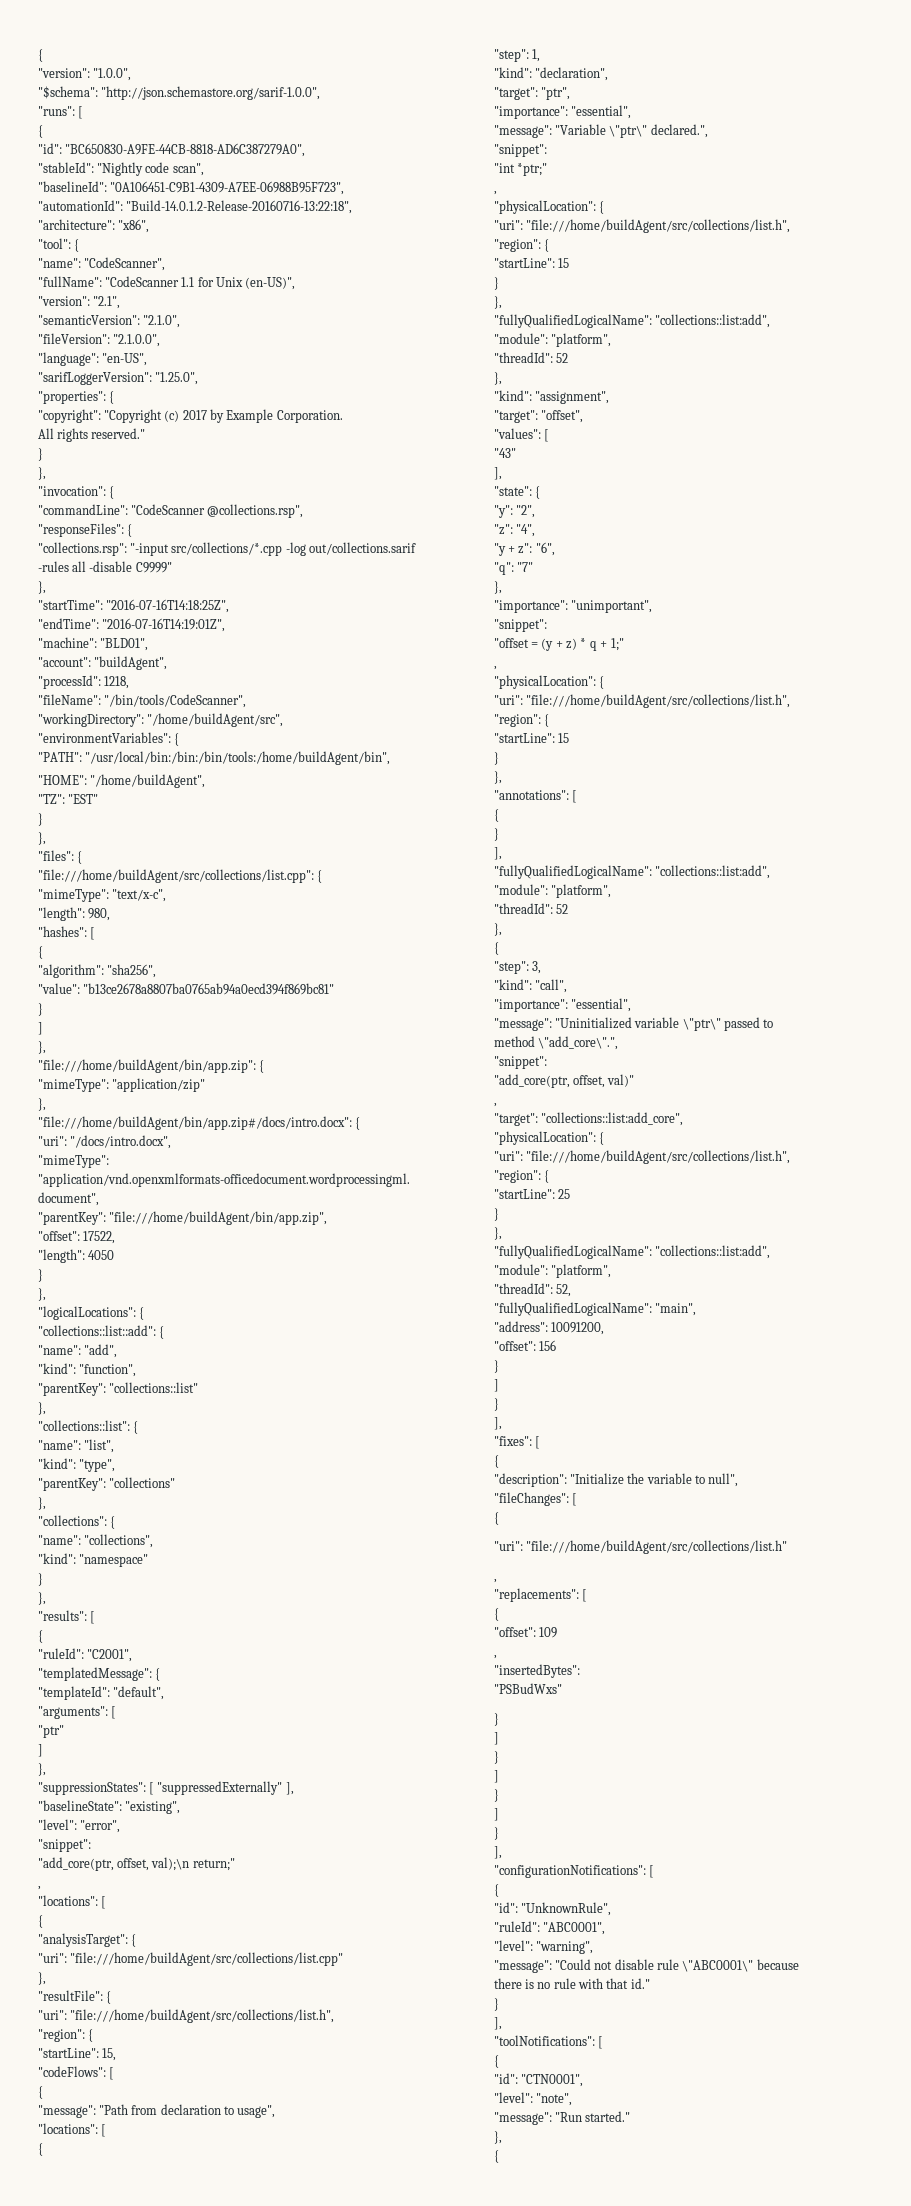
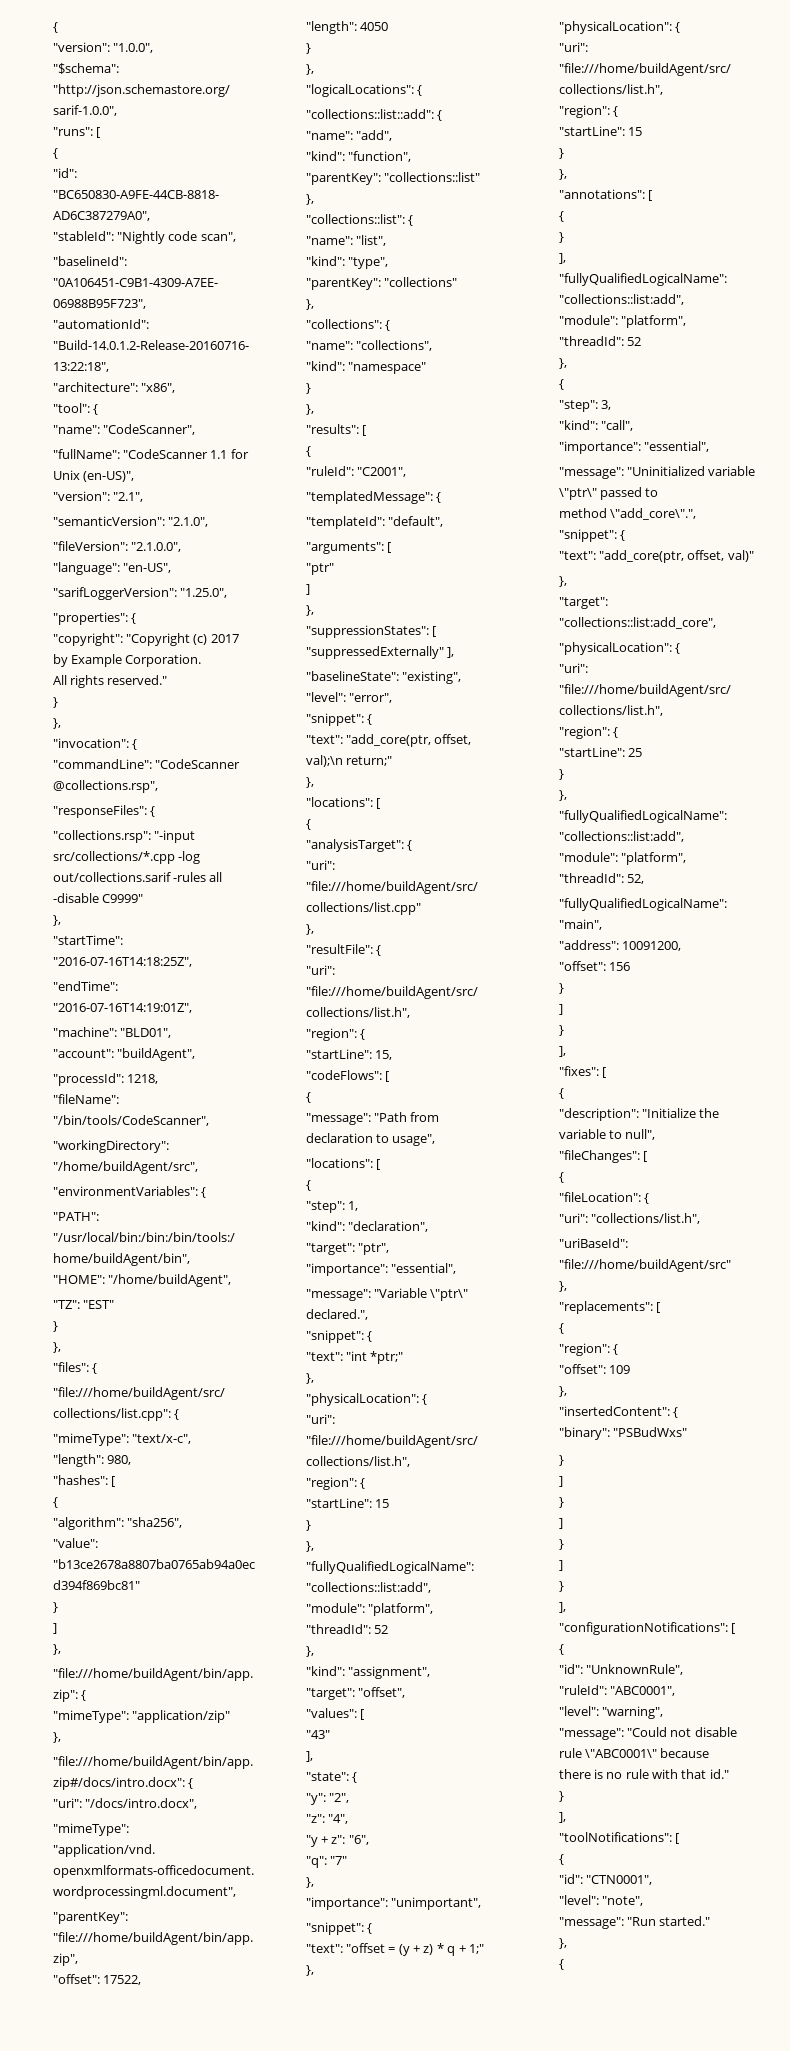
  "level": "error",
- "snippet":
- "add_core(ptr, offset, val);\n return;"
- ,
+ "snippet": {
+ "text": "add_core(ptr, offset, val);\n return;"
+ },
  "message": "Variable \"ptr\" declared.",
- "snippet":
- "int *ptr;"
- ,
+ "snippet": {
+ "text": "int *ptr;"
+ },
  "importance": "unimportant",
- "snippet":
- "offset = (y + z) * q + 1;"
- ,
+ "snippet": {
+ "text": "offset = (y + z) * q + 1;"
+ },
  method \"add_core\".",
- "snippet":
- "add_core(ptr, offset, val)"
- ,
+ "snippet": {
+ "text": "add_core(ptr, offset, val)"
+ },
- "uri": "file:///home/buildAgent/src/collections/list.h"
- ,
+ "fileLocation": {
+ "uri": "collections/list.h",
+ "uriBaseId": "file:///home/buildAgent/src"
+ },
  "replacements": [
  {
+ "region": {
  "offset": 109
- ,
- "insertedBytes":
- "PSBudWxs"
+ },
+ "insertedContent": {
+ "binary": "PSBudWxs"

